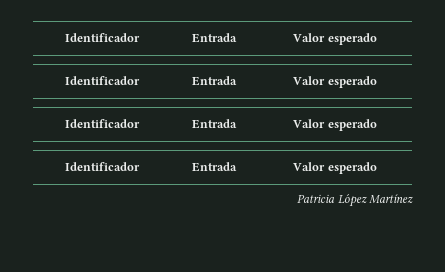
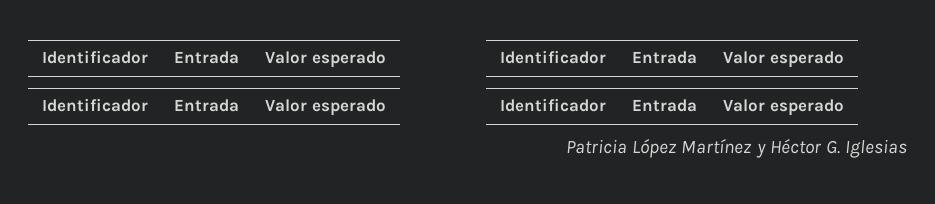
- Patricia López Martínez
+ Patricia López Martínez y Héctor G. Iglesias

